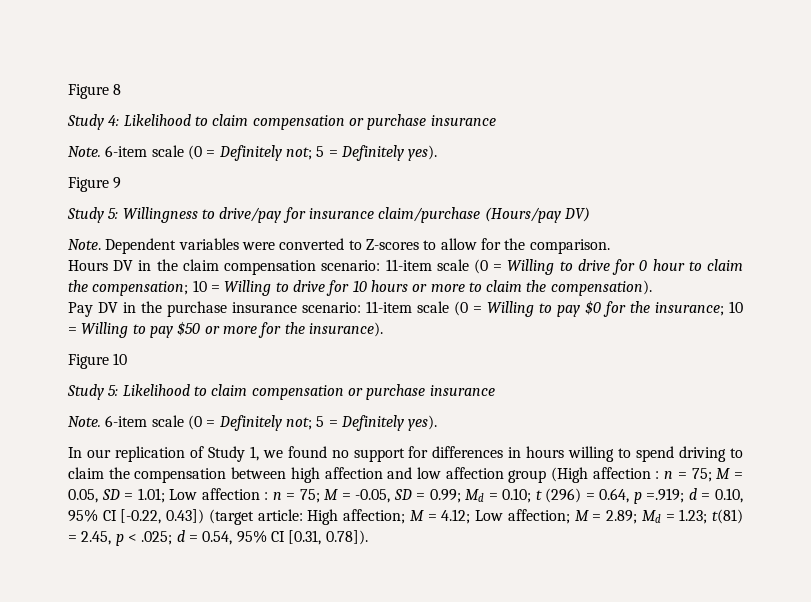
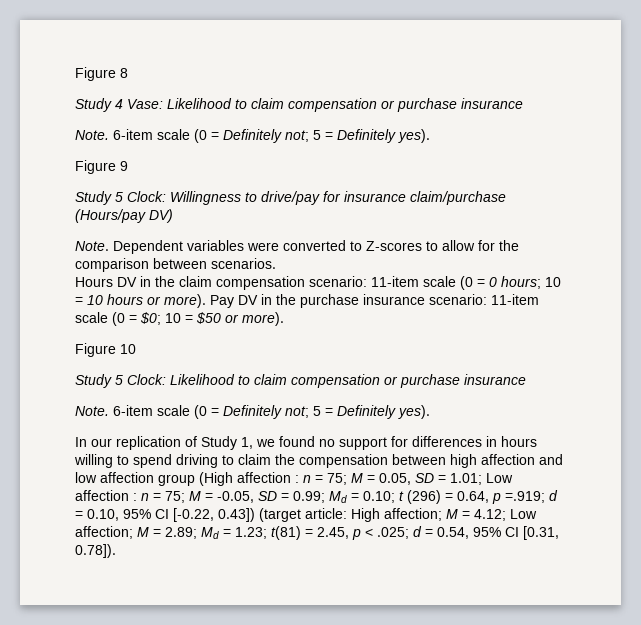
- Study 4: Likelihood to claim compensation or purchase insurance
+ Study 4 Vase: Likelihood to claim compensation or purchase insurance
- Study 5: Willingness to drive/pay for insurance claim/purchase (Hours/pay DV)
+ Study 5 Clock: Willingness to drive/pay for insurance claim/purchase (Hours/pay DV)
- Dependent variables were converted to Z-scores to allow for the comparison.
+ Dependent variables were converted to Z-scores to allow for the comparison between scenarios.
- Hours DV in the claim compensation scenario: 11-item scale (0 = Willing to drive for 0 hour to claim the compensation; 10 = Willing to drive for 10 hours or more to claim the compensation).
- Pay DV in the purchase insurance scenario: 11-item scale (0 = Willing to pay $0 for the insurance; 10 = Willing to pay $50 or more for the insurance).
+ Hours DV in the claim compensation scenario: 11-item scale (0 = 0 hours; 10 = 10 hours or more). Pay DV in the purchase insurance scenario: 11-item scale (0 = $0; 10 = $50 or more).
- Study 5: Likelihood to claim compensation or purchase insurance
+ Study 5 Clock: Likelihood to claim compensation or purchase insurance

